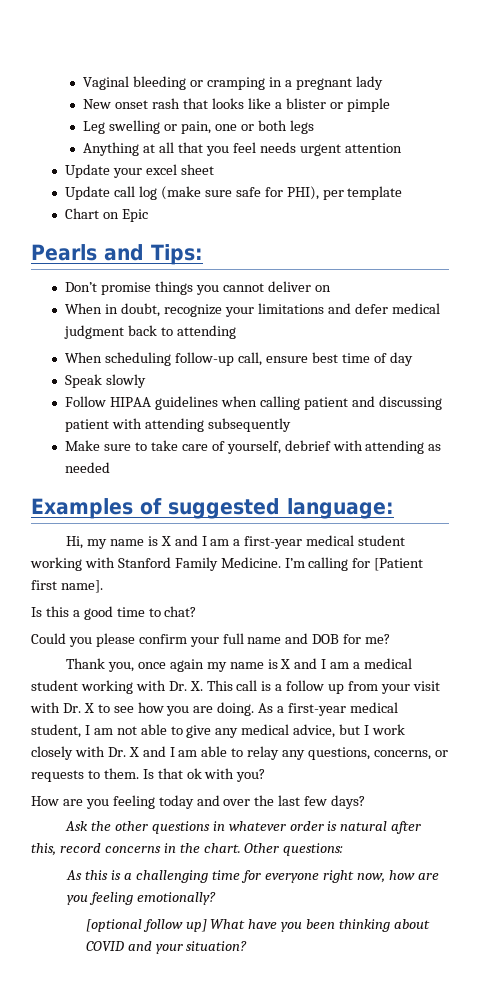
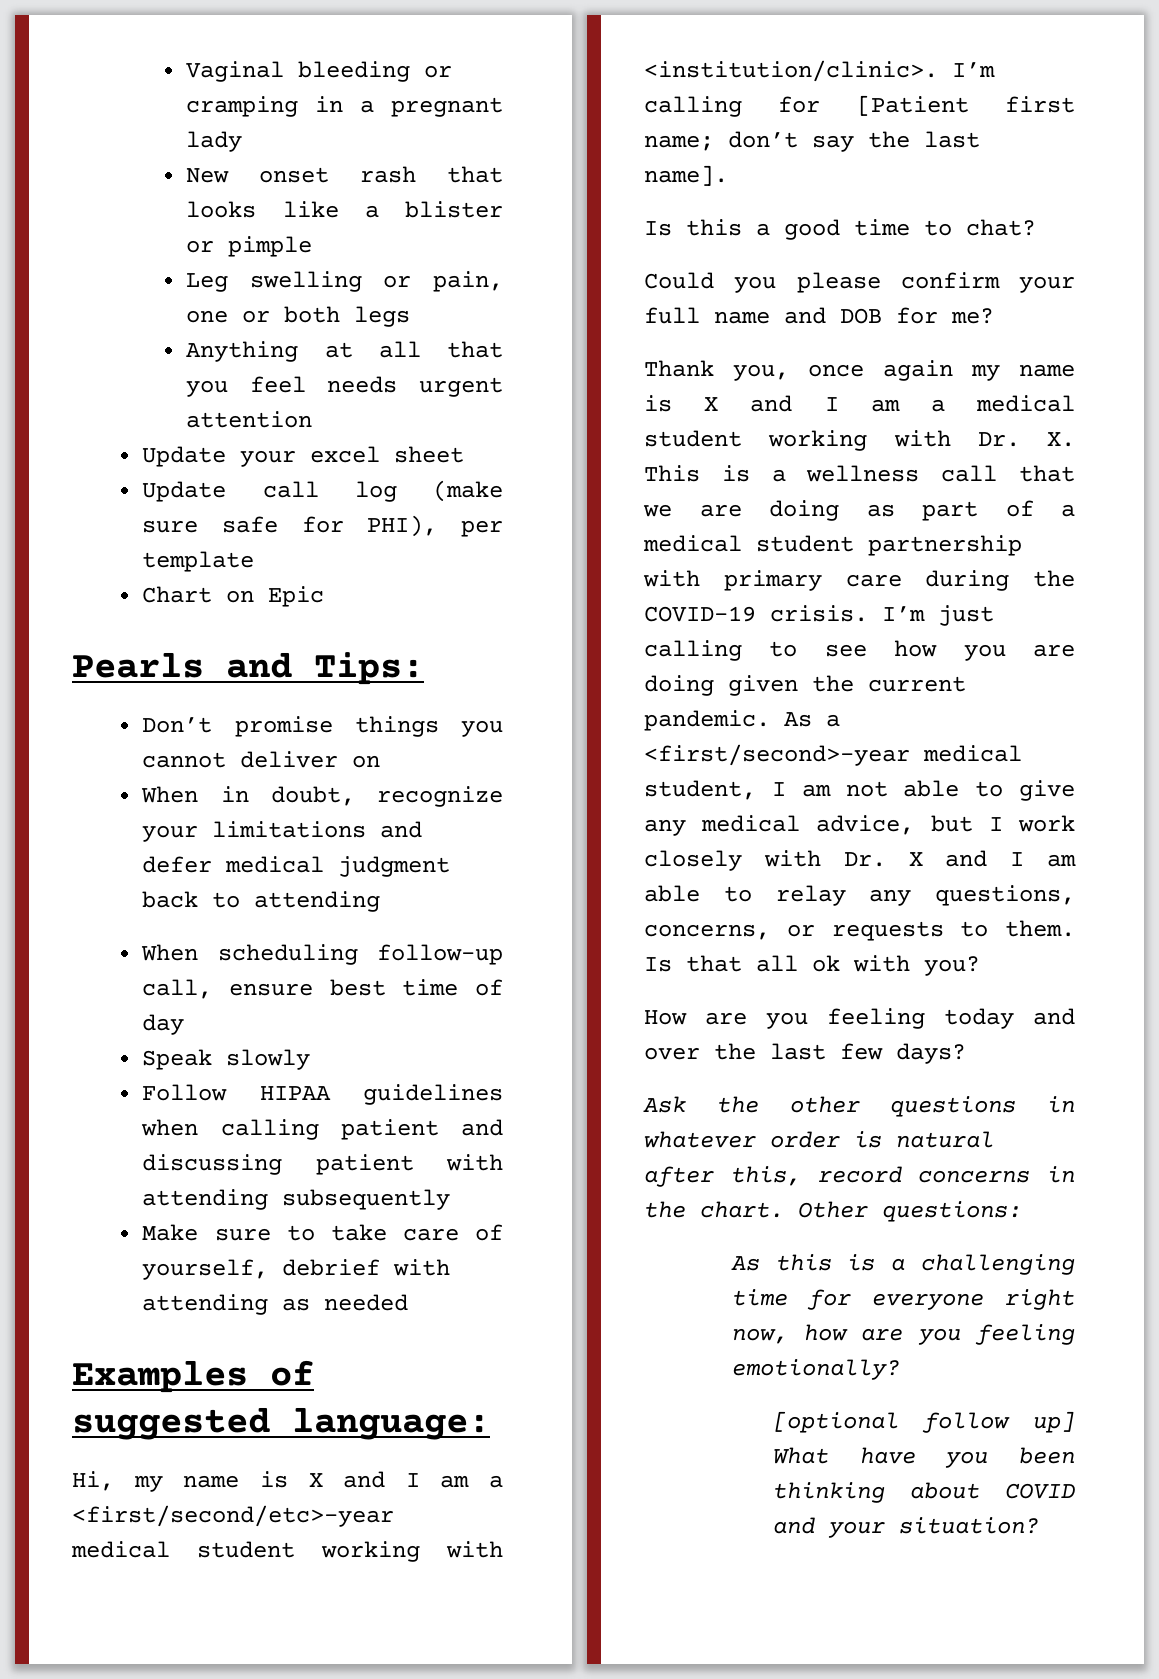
- Hi, my name is X and I am a first-year medical student working with Stanford Family Medicine.
+ Hi, my name is X and I am a <first/second/etc>-year medical student working with <institution/clinic>.
- I’m calling for [Patient first name].
+ I’m calling for [Patient first name; don’t say the last name].
- Thank you, once again my name is X and I am a medical student working with Dr. X. This call is a follow up from your visit with Dr. X to see how you are doing.
+ Thank you, once again my name is X and I am a medical student working with Dr. X. This is a wellness call that we are doing as part of a medical student partnership with primary care during the COVID-19 crisis. I’m just calling to see how you are doing given the current pandemic.
- As a first-year medical student, I am not able to give any medical advice, but I work closely with Dr. X and I am able to relay any questions, concerns, or requests to them.
+ As a <first/second>-year medical student, I am not able to give any medical advice, but I work closely with Dr. X and I am able to relay any questions, concerns, or requests to them.
- Is that ok with you?
+ Is that all ok with you?

